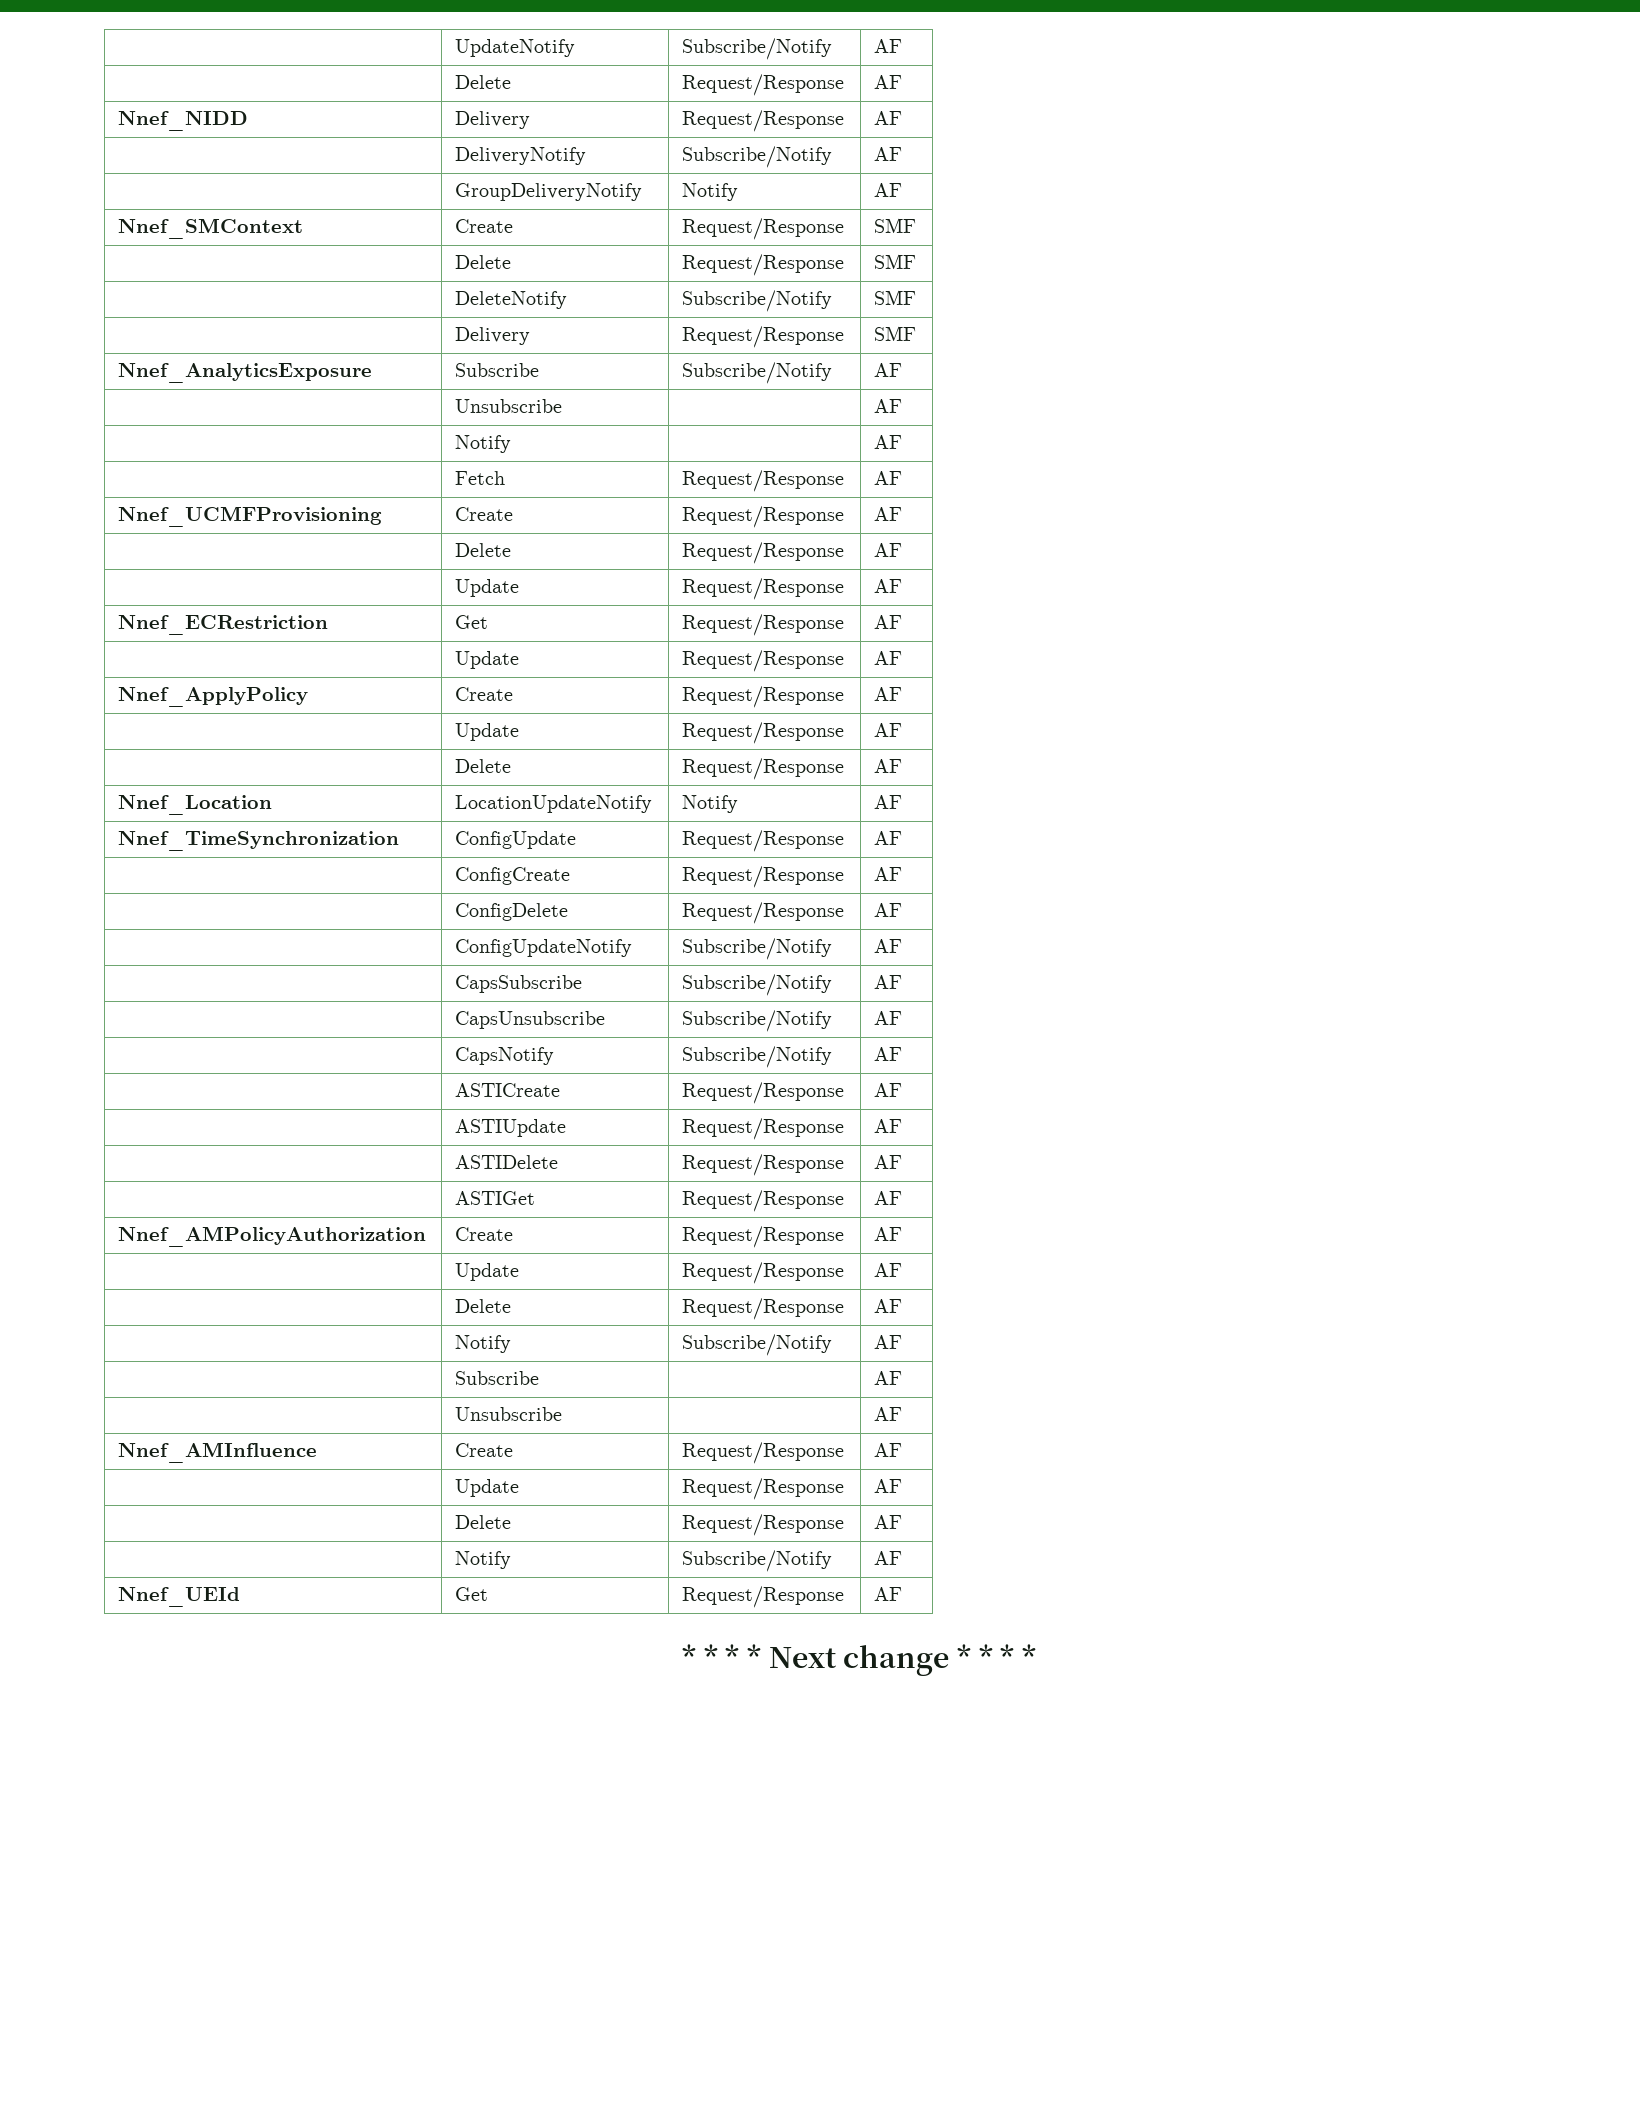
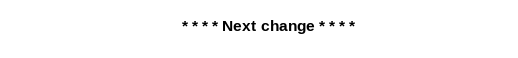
- | UpdateNotify | Subscribe/Notify | AF
- | Delete | Request/Response | AF
- Nnef_NIDD | Delivery | Request/Response | AF
- | DeliveryNotify | Subscribe/Notify | AF
- | GroupDeliveryNotify | Notify | AF
- Nnef_SMContext | Create | Request/Response | SMF
- | Delete | Request/Response | SMF
- | DeleteNotify | Subscribe/Notify | SMF
- | Delivery | Request/Response | SMF
- Nnef_AnalyticsExposure | Subscribe | Subscribe/Notify | AF
- | Unsubscribe | | AF
- | Notify | | AF
- | Fetch | Request/Response | AF
- Nnef_UCMFProvisioning | Create | Request/Response | AF
- | Delete | Request/Response | AF
- | Update | Request/Response | AF
- Nnef_ECRestriction | Get | Request/Response | AF
- | Update | Request/Response | AF
- Nnef_ApplyPolicy | Create | Request/Response | AF
- | Update | Request/Response | AF
- | Delete | Request/Response | AF
- Nnef_Location | LocationUpdateNotify | Notify | AF
- Nnef_TimeSynchronization | ConfigUpdate | Request/Response | AF
- | ConfigCreate | Request/Response | AF
- | ConfigDelete | Request/Response | AF
- | ConfigUpdateNotify | Subscribe/Notify | AF
- | CapsSubscribe | Subscribe/Notify | AF
- | CapsUnsubscribe | Subscribe/Notify | AF
- | CapsNotify | Subscribe/Notify | AF
- | ASTICreate | Request/Response | AF
- | ASTIUpdate | Request/Response | AF
- | ASTIDelete | Request/Response | AF
- | ASTIGet | Request/Response | AF
- Nnef_AMPolicyAuthorization | Create | Request/Response | AF
- | Update | Request/Response | AF
- | Delete | Request/Response | AF
- | Notify | Subscribe/Notify | AF
- | Subscribe | | AF
- | Unsubscribe | | AF
- Nnef_AMInfluence | Create | Request/Response | AF
- | Update | Request/Response | AF
- | Delete | Request/Response | AF
- | Notify | Subscribe/Notify | AF
- Nnef_UEId | Get | Request/Response | AF

